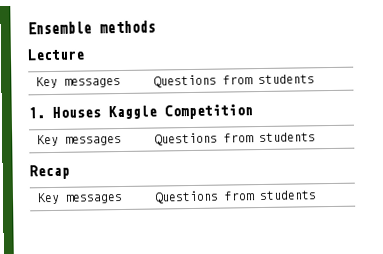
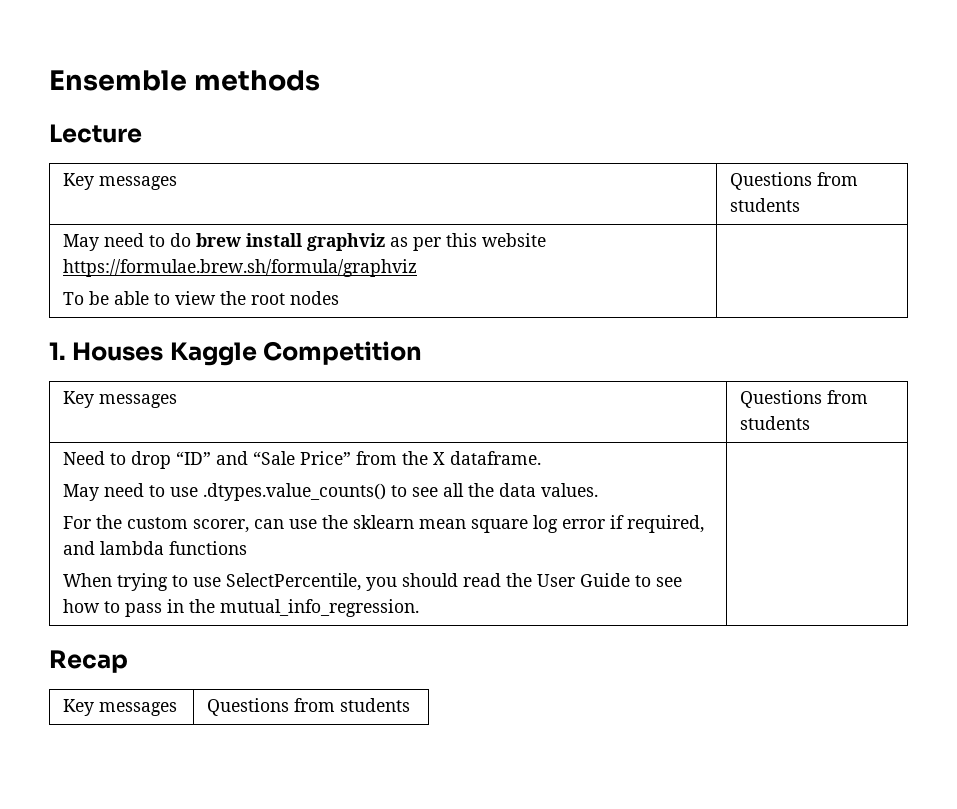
+ May need to do brew install graphviz as per this website https://formulae.brew.sh/formula/graphviz
+ To be able to view the root nodes |
+ Need to drop “ID” and “Sale Price” from the X dataframe.
+ May need to use .dtypes.value_counts() to see all the data values.
+ For the custom scorer, can use the sklearn mean square log error if required, and lambda functions
+ When trying to use SelectPercentile, you should read the User Guide to see how to pass in the mutual_info_regression.

